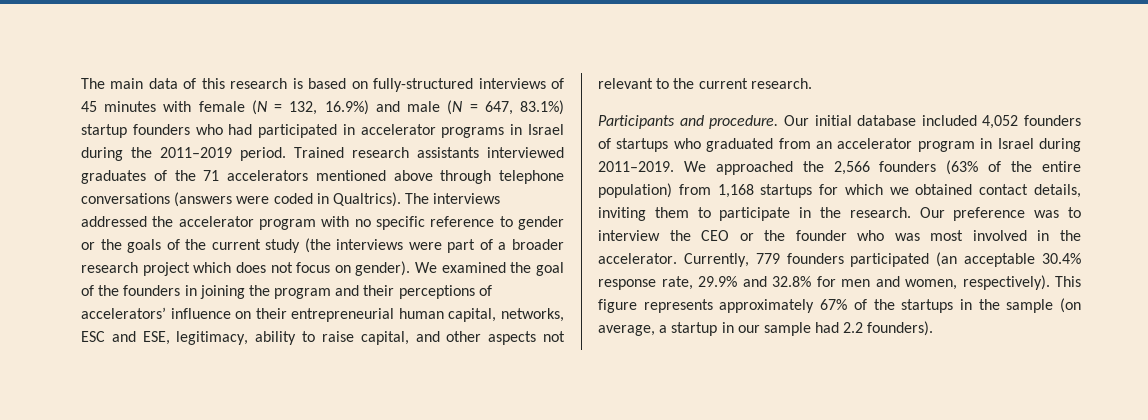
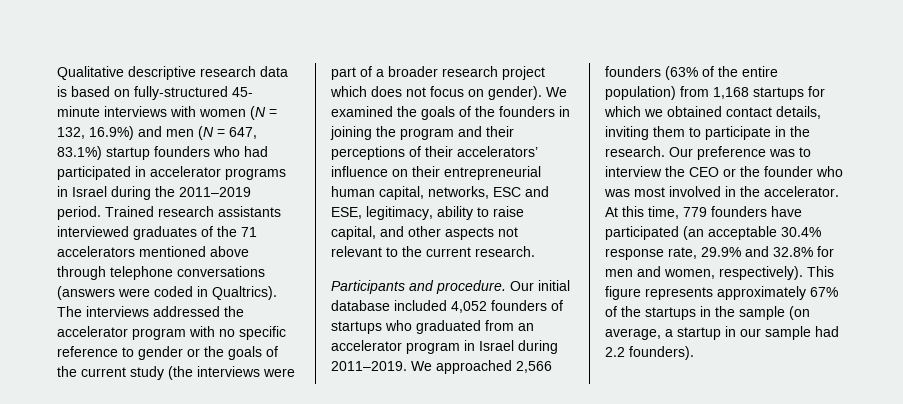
- The main data of this research is based on fully-structured interviews of 45 minutes with female (N = 132, 16.9%) and male (N = 647, 83.1%) startup founders who had participated in accelerator programs in Israel during the 2011–2019 period.
+ Qualitative descriptive research data is based on fully-structured 45- minute interviews with women (N = 132, 16.9%) and men (N = 647, 83.1%) startup founders who had participated in accelerator programs in Israel during the 2011–2019 period.
- We examined the goal of the founders in joining the program and their perceptions of accelerators’ influence on their entrepreneurial human capital, networks, ESC and ESE, legitimacy, ability to raise capital, and other aspects not relevant to the current research.
+ We examined the goals of the founders in joining the program and their perceptions of their accelerators’ influence on their entrepreneurial human capital, networks, ESC and ESE, legitimacy, ability to raise capital, and other aspects not relevant to the current research.
- We approached the 2,566 founders (63% of the entire population) from 1,168 startups for which we obtained contact details, inviting them to participate in the research.
+ We approached 2,566 founders (63% of the entire population) from 1,168 startups for which we obtained contact details, inviting them to participate in the research.
- Currently, 779 founders participated (an acceptable 30.4% response rate, 29.9% and 32.8% for men and women, respectively).
+ At this time, 779 founders have participated (an acceptable 30.4% response rate, 29.9% and 32.8% for men and women, respectively).

